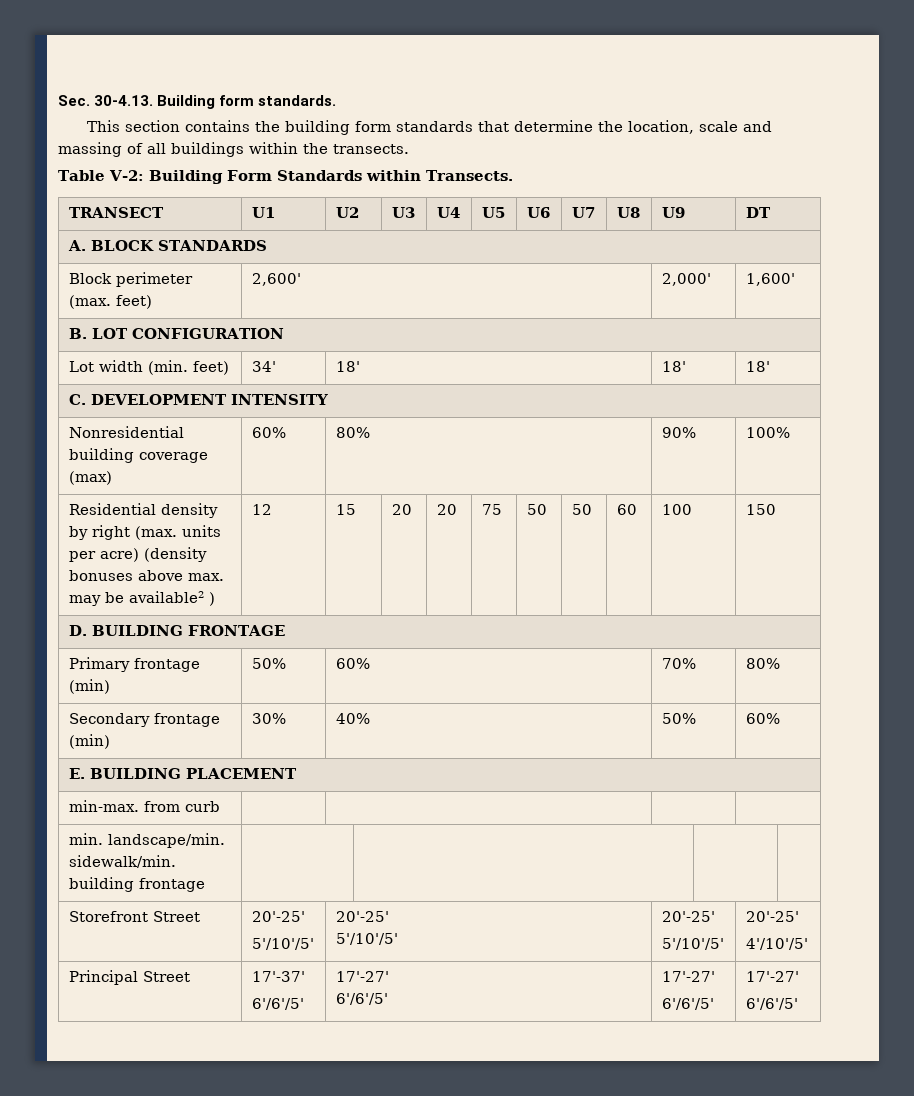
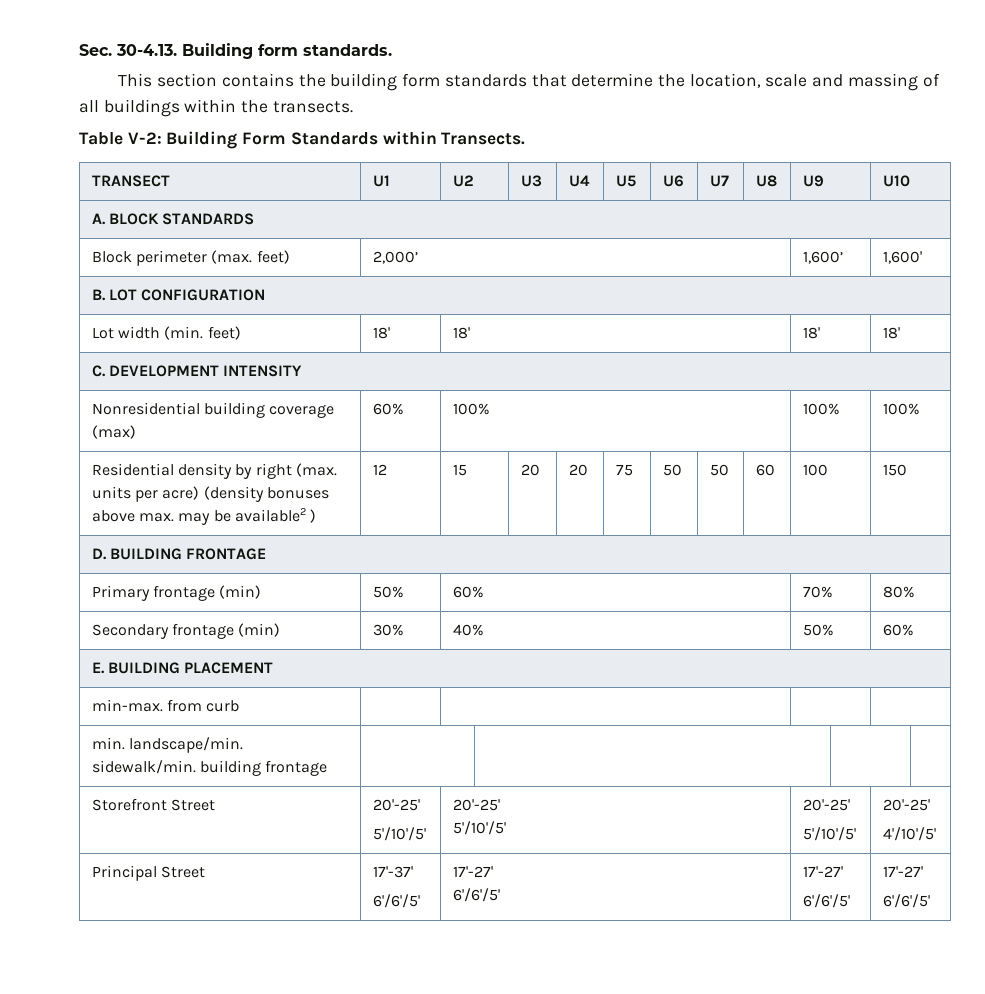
- TRANSECT | U1 | U2 | U3 | U4 | U5 | U6 | U7 | U8 | U9 | DT
+ TRANSECT | U1 | U2 | U3 | U4 | U5 | U6 | U7 | U8 | U9 | U10
- Block perimeter (max. feet) | 2,600' | 2,000' | 1,600'
+ Block perimeter (max. feet) | 2,000’ | 1,600’ | 1,600'
- Lot width (min. feet) | 34' | 18' | 18' | 18'
+ Lot width (min. feet) | 18' | 18' | 18' | 18'
- Nonresidential building coverage (max) | 60% | 80% | 90% | 100%
+ Nonresidential building coverage (max) | 60% | 100% | 100% | 100%

